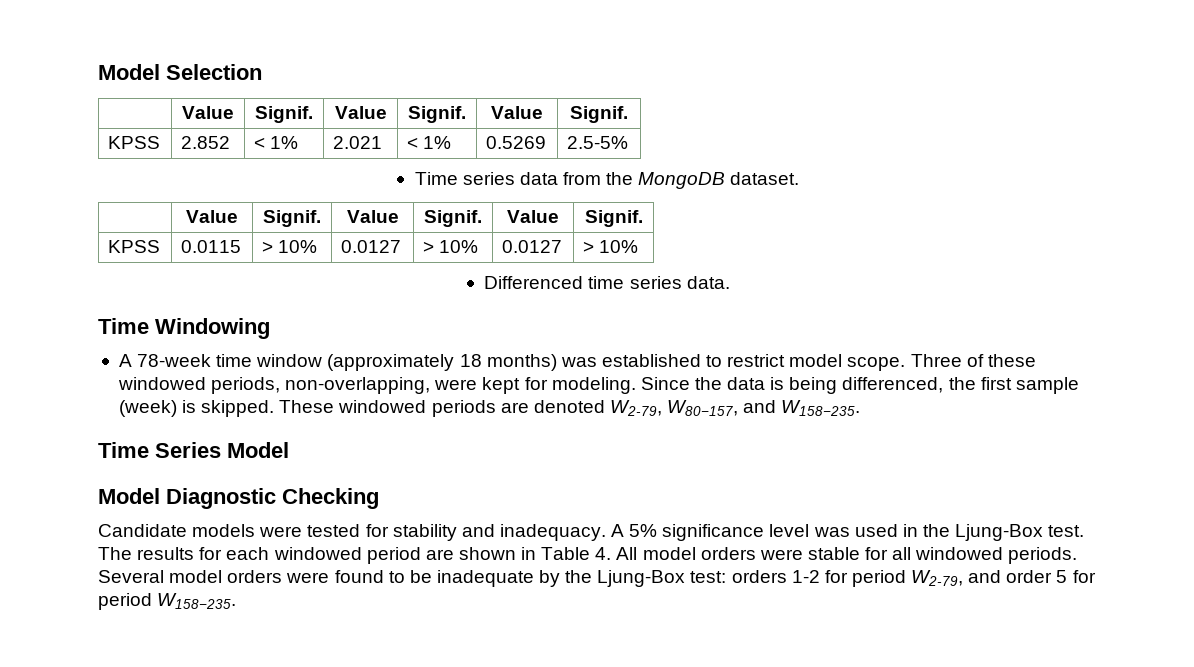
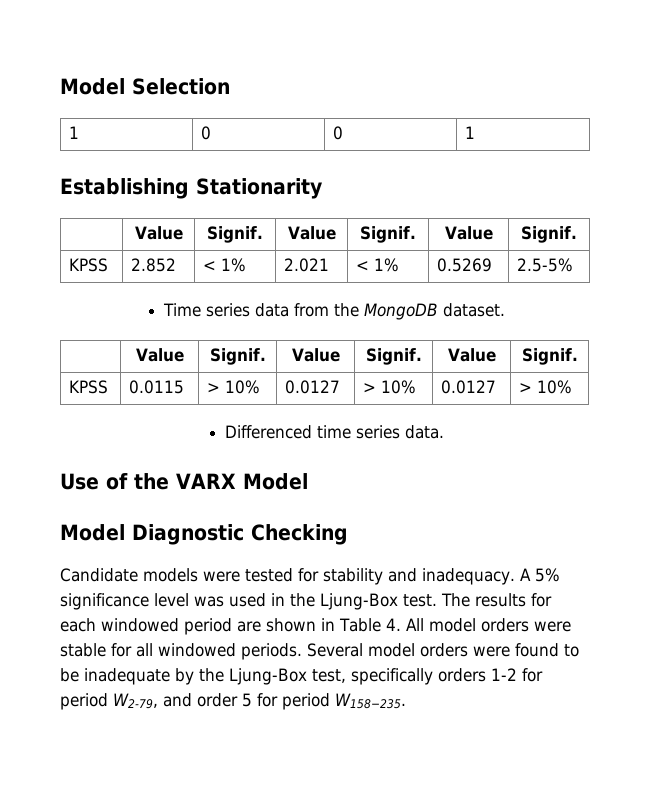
+ 1 | 0 | 0 | 1
+ Establishing Stationarity
- Time Windowing
- A 78-week time window (approximately 18 months) was established to restrict model scope. Three of these windowed periods, non-overlapping, were kept for modeling. Since the data is being differenced, the first sample (week) is skipped. These windowed periods are denoted W2-79, W80−157, and W158−235.
- Time Series Model
+ Use of the VARX Model
- Several model orders were found to be inadequate by the Ljung-Box test: orders 1-2 for period W2-79, and order 5 for period W158−235.
+ Several model orders were found to be inadequate by the Ljung-Box test, specifically orders 1-2 for period W2-79, and order 5 for period W158−235.

